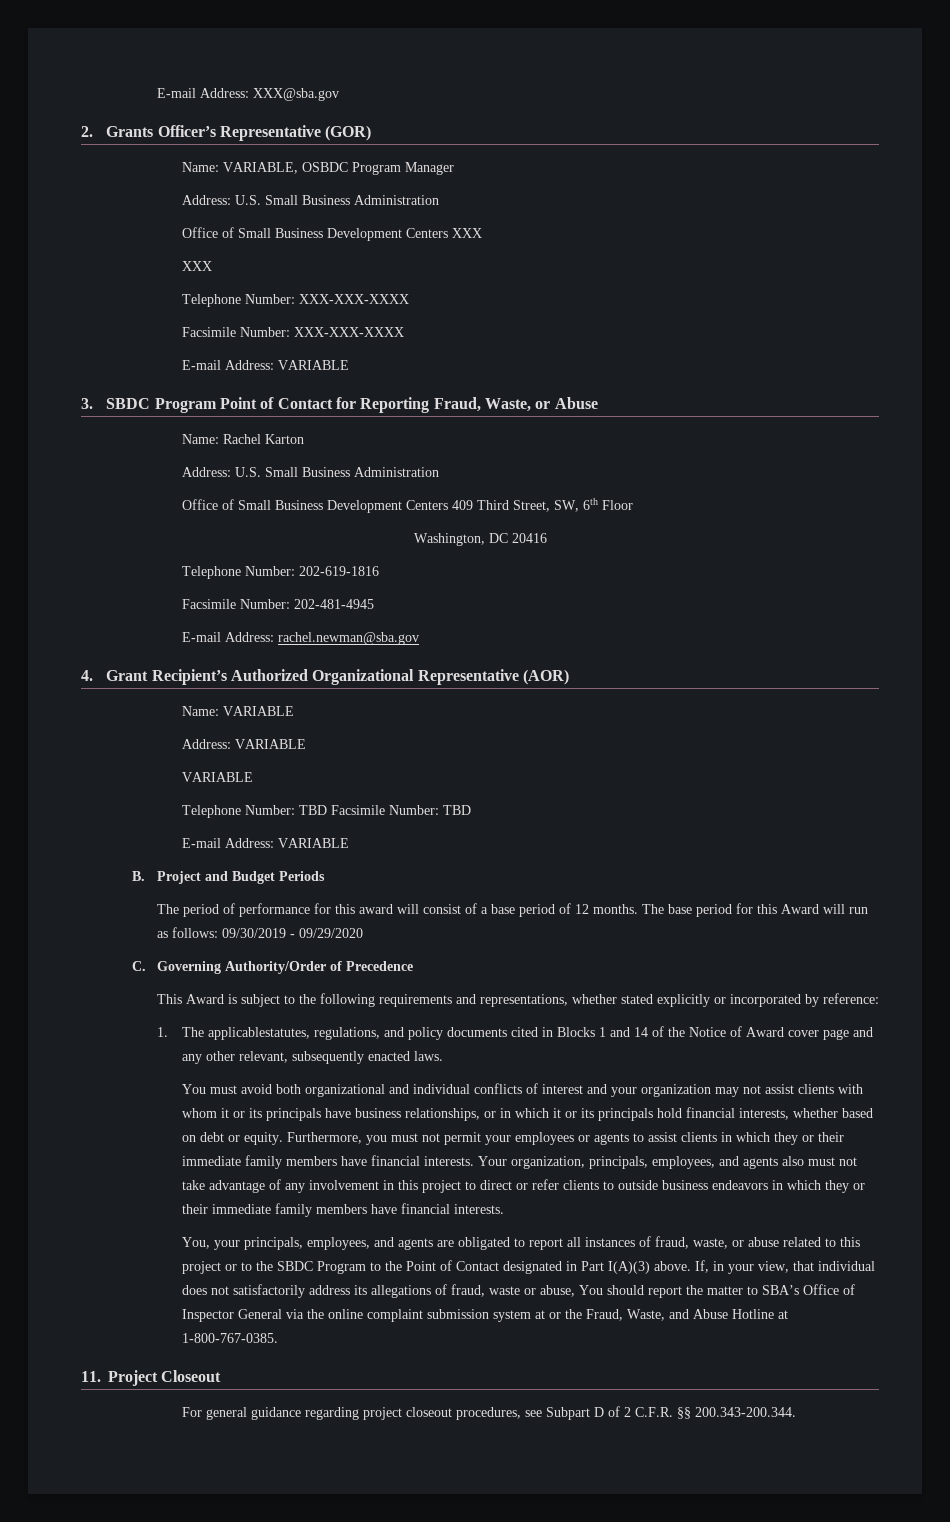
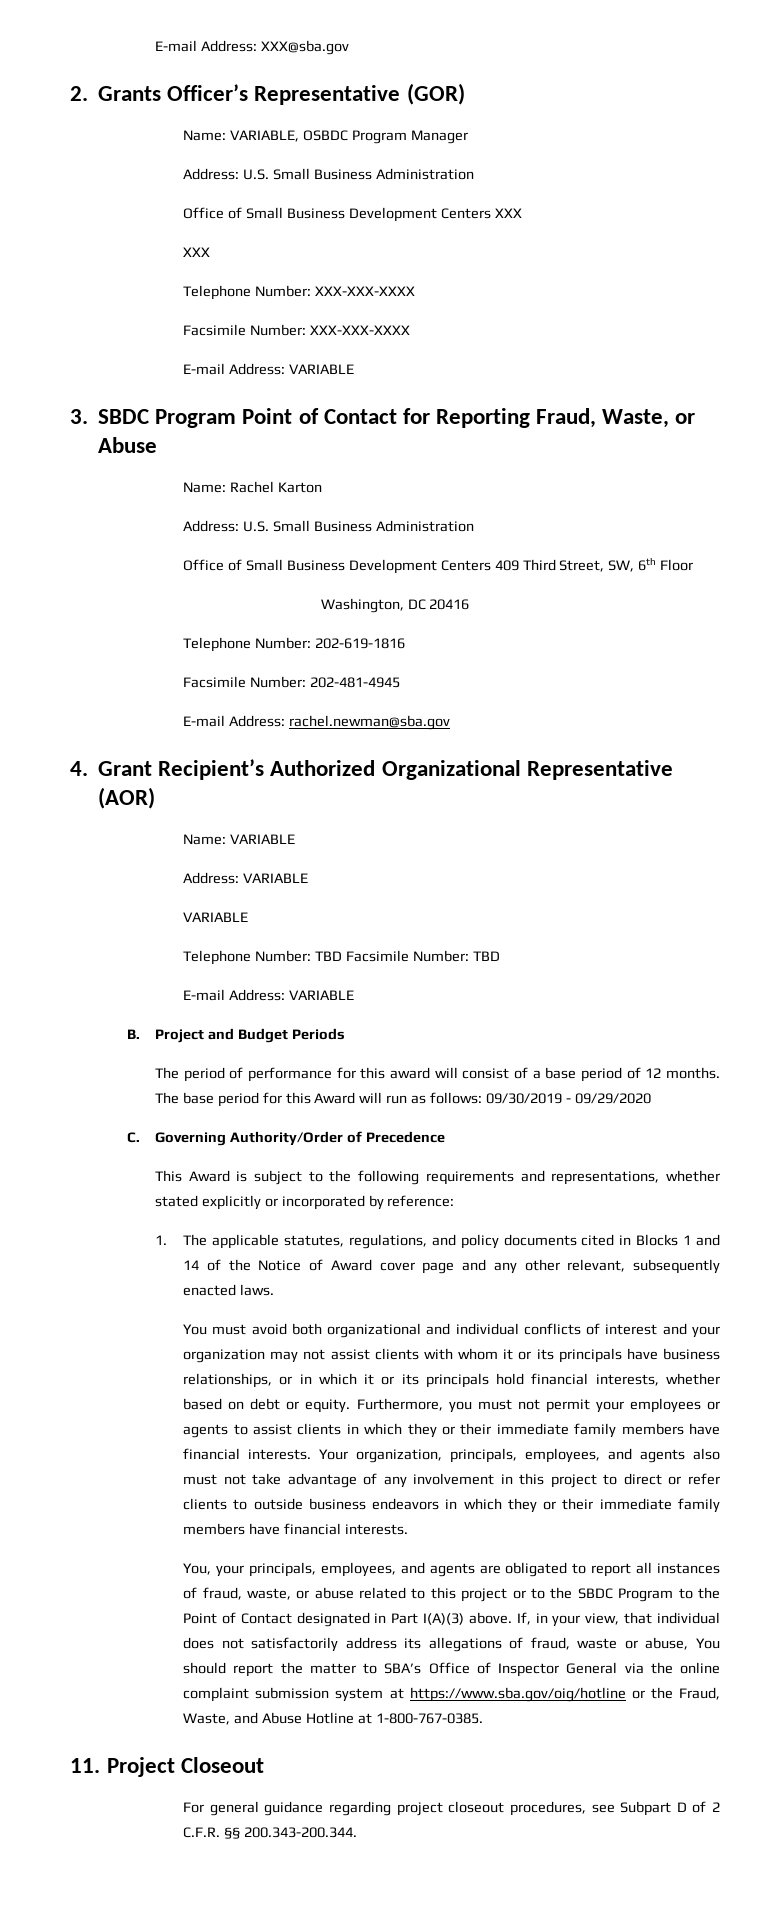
- 1. The applicablestatutes, regulations, and policy documents cited in Blocks 1 and 14 of the Notice of Award cover page and any other relevant, subsequently enacted laws.
+ 1. The applicable statutes, regulations, and policy documents cited in Blocks 1 and 14 of the Notice of Award cover page and any other relevant, subsequently enacted laws.
- If, in your view, that individual does not satisfactorily address its allegations of fraud, waste or abuse, You should report the matter to SBA’s Office of Inspector General via the online complaint submission system at or the Fraud, Waste, and Abuse Hotline at 1-800-767-0385.
+ If, in your view, that individual does not satisfactorily address its allegations of fraud, waste or abuse, You should report the matter to SBA’s Office of Inspector General via the online complaint submission system at https://www.sba.gov/oig/hotline or the Fraud, Waste, and Abuse Hotline at 1-800-767-0385.

